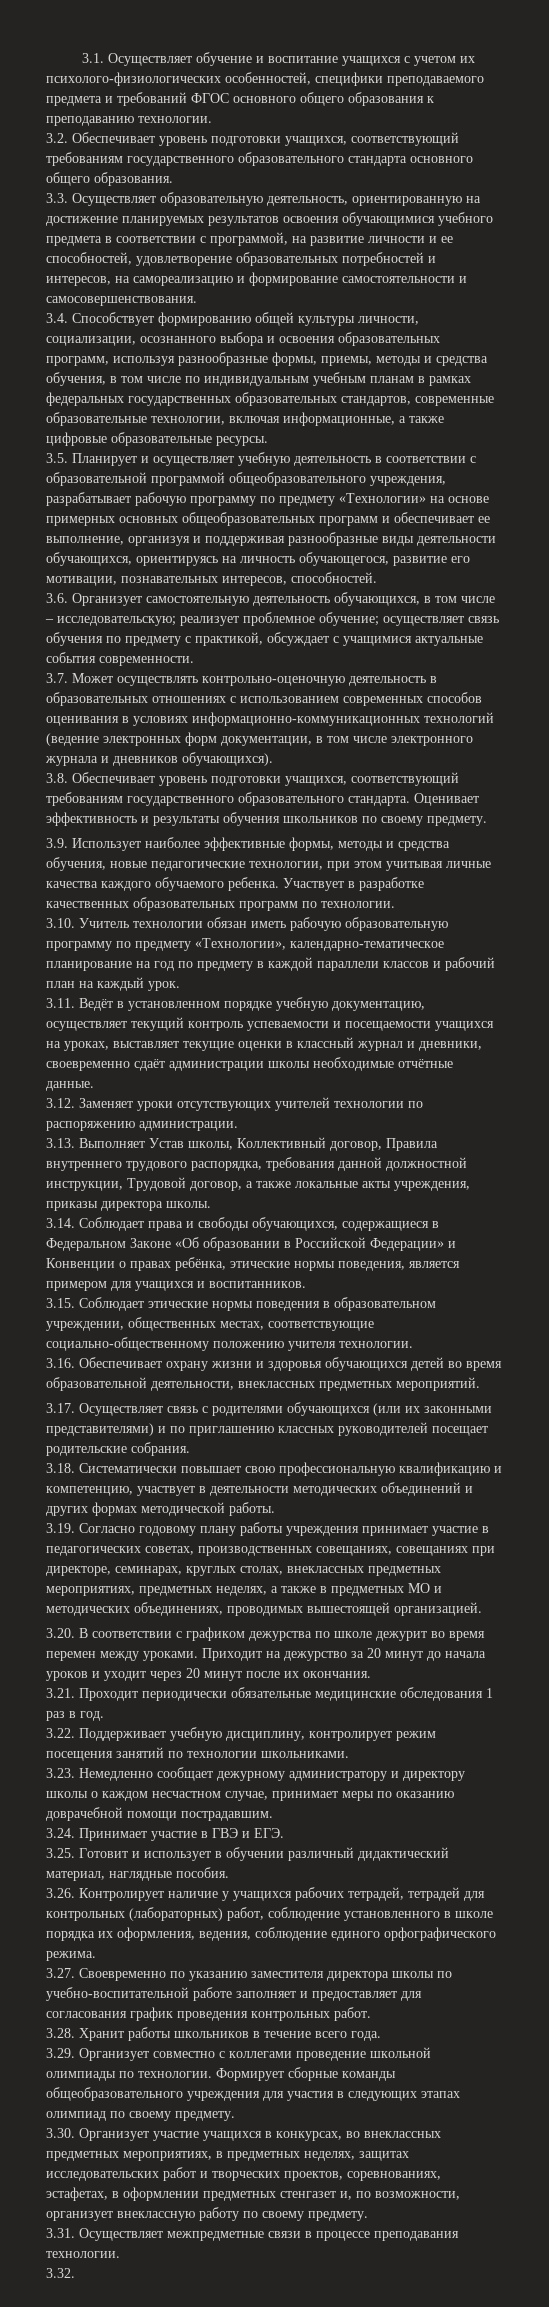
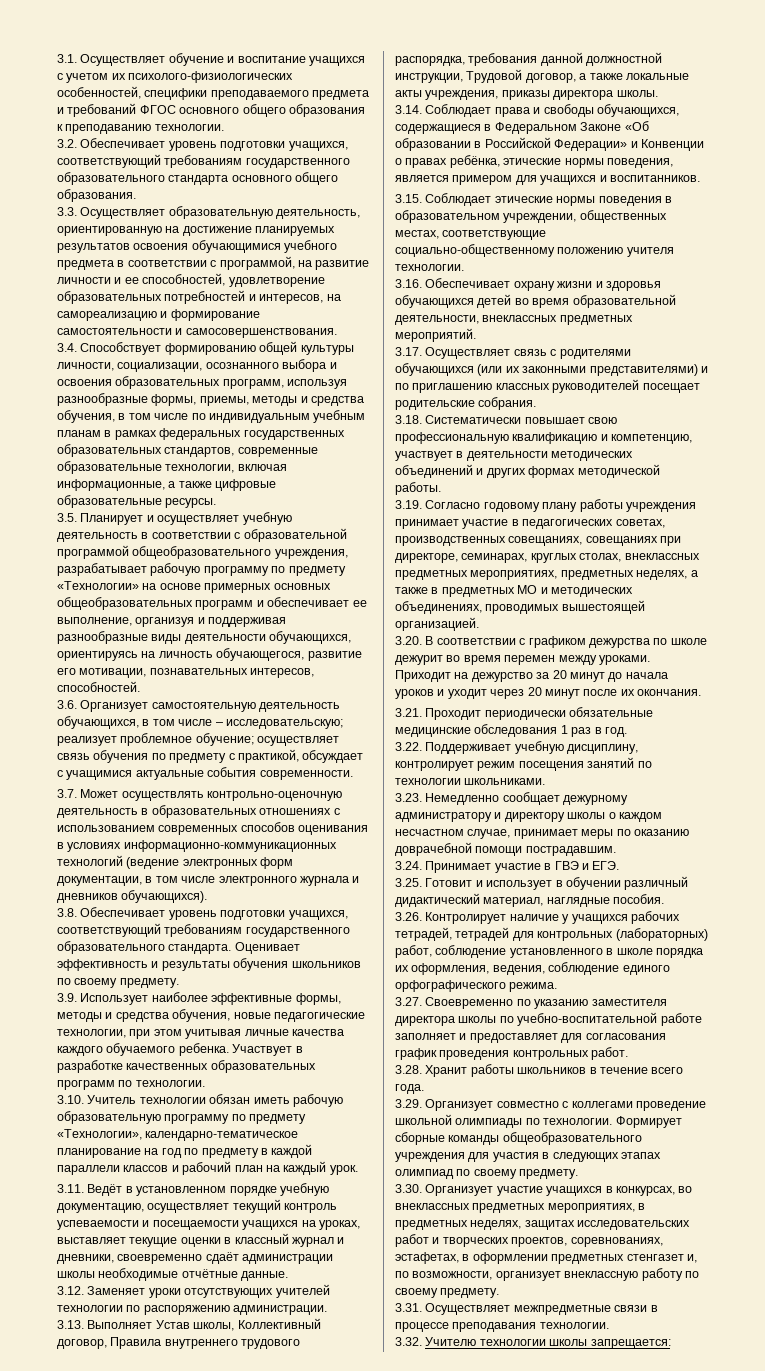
- 3.32.
+ 3.32. Учителю технологии школы запрещается:

